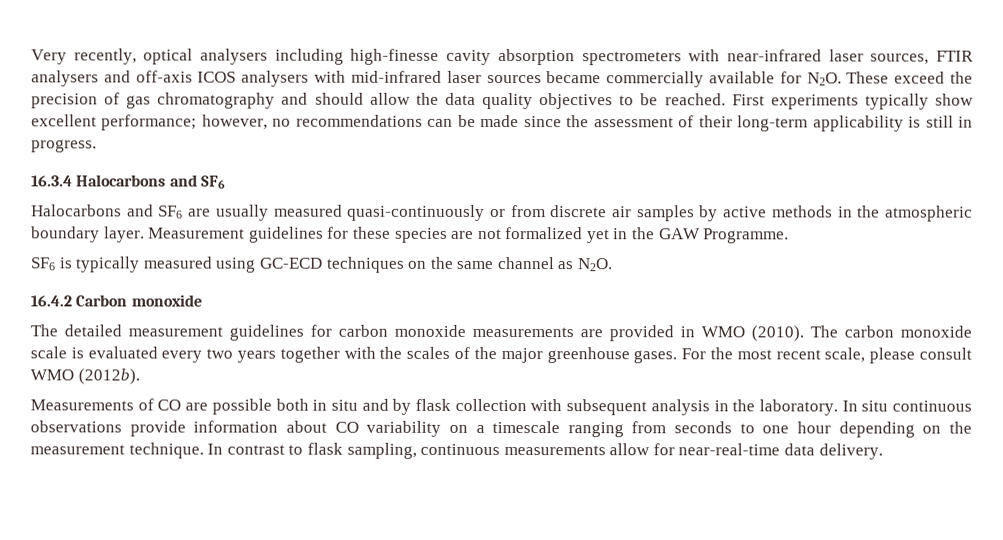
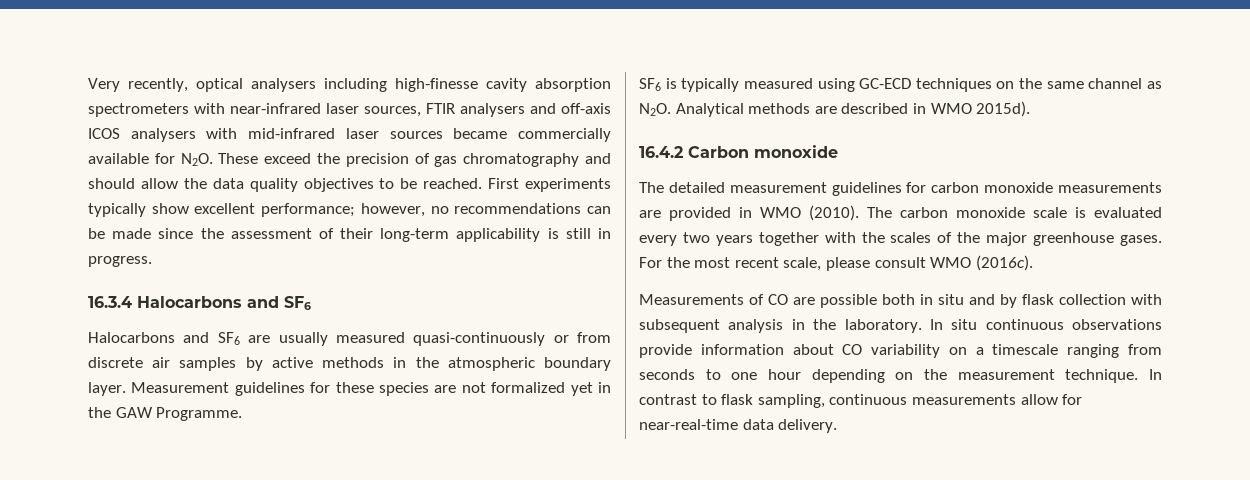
- SF6 is typically measured using GC-ECD techniques on the same channel as N2O.
+ SF6 is typically measured using GC-ECD techniques on the same channel as N2O. Analytical methods are described in WMO 2015d).
- For the most recent scale, please consult WMO (2012b).
+ For the most recent scale, please consult WMO (2016c).

